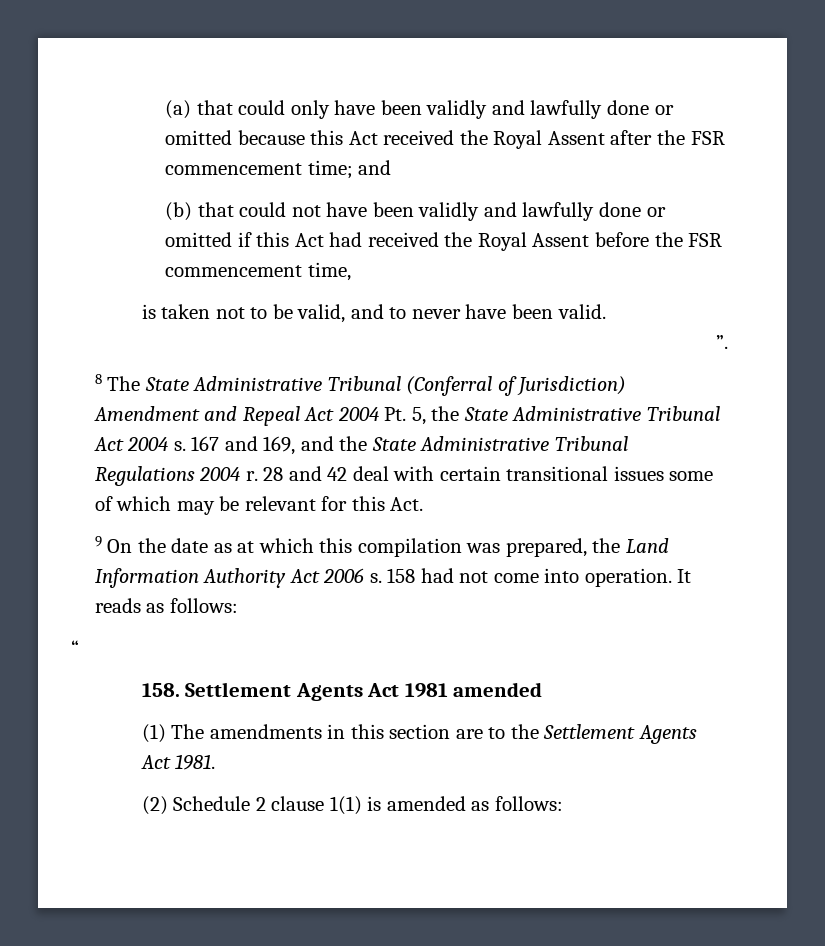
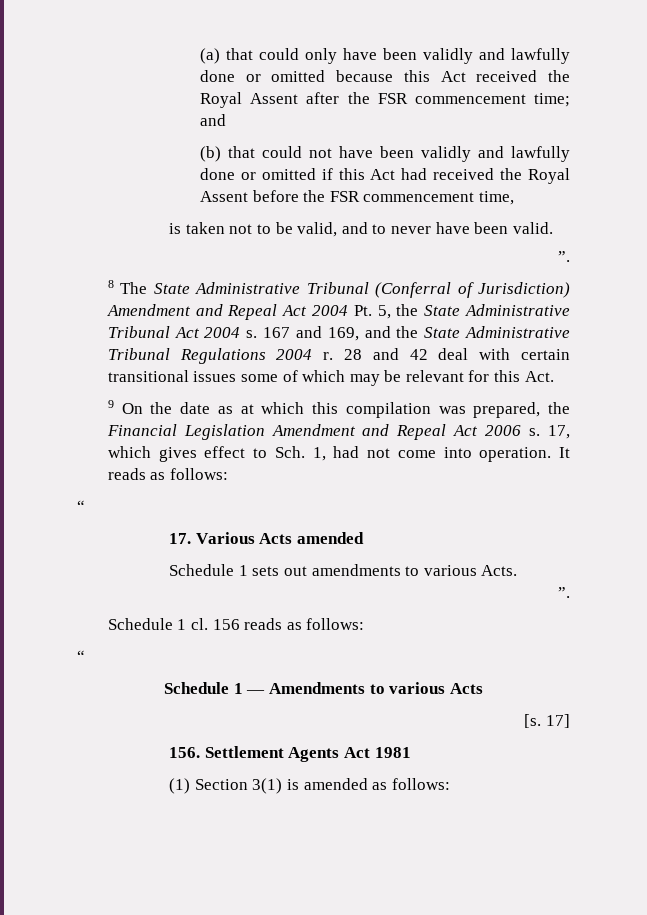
- 9 On the date as at which this compilation was prepared, the Land Information Authority Act 2006 s. 158 had not come into operation.
+ 9 On the date as at which this compilation was prepared, the Financial Legislation Amendment and Repeal Act 2006 s. 17, which gives effect to Sch. 1, had not come into operation.
- 158. Settlement Agents Act 1981 amended
+ 17. Various Acts amended
+ Schedule 1 sets out amendments to various Acts.
+ ”.
+ Schedule 1 cl. 156 reads as follows:
+ “
+ Schedule 1 — Amendments to various Acts
+ [s. 17]
+ 156. Settlement Agents Act 1981
- (1) The amendments in this section are to the Settlement Agents Act 1981.
- (2) Schedule 2 clause 1(1) is amended as follows:
+ (1) Section 3(1) is amended as follows:

